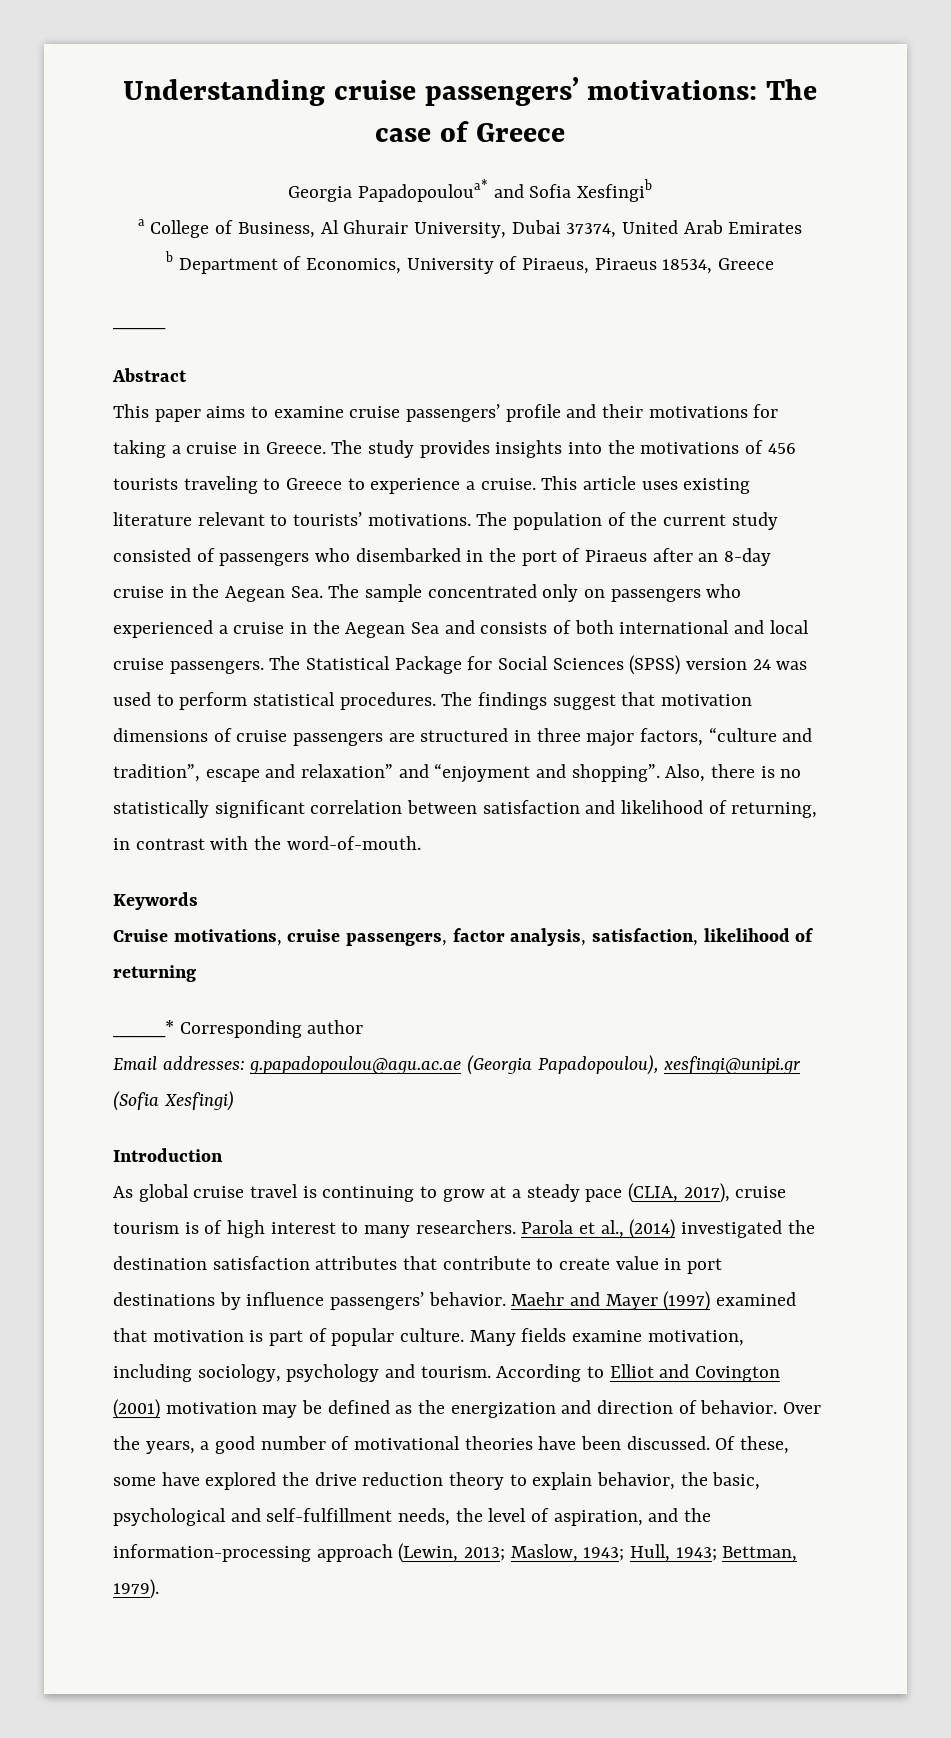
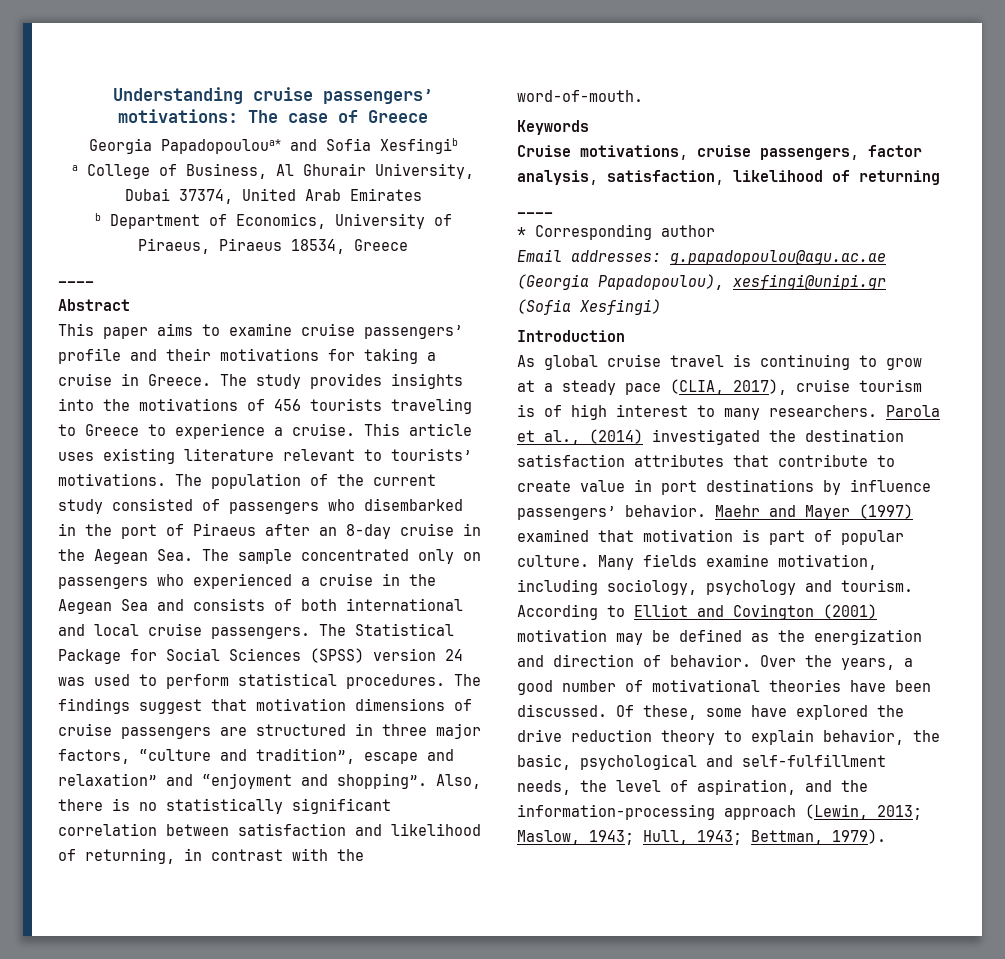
  Cruise motivations, cruise passengers, factor analysis, satisfaction, likelihood of returning
- ____* Corresponding author
+ ____
+ * Corresponding author

